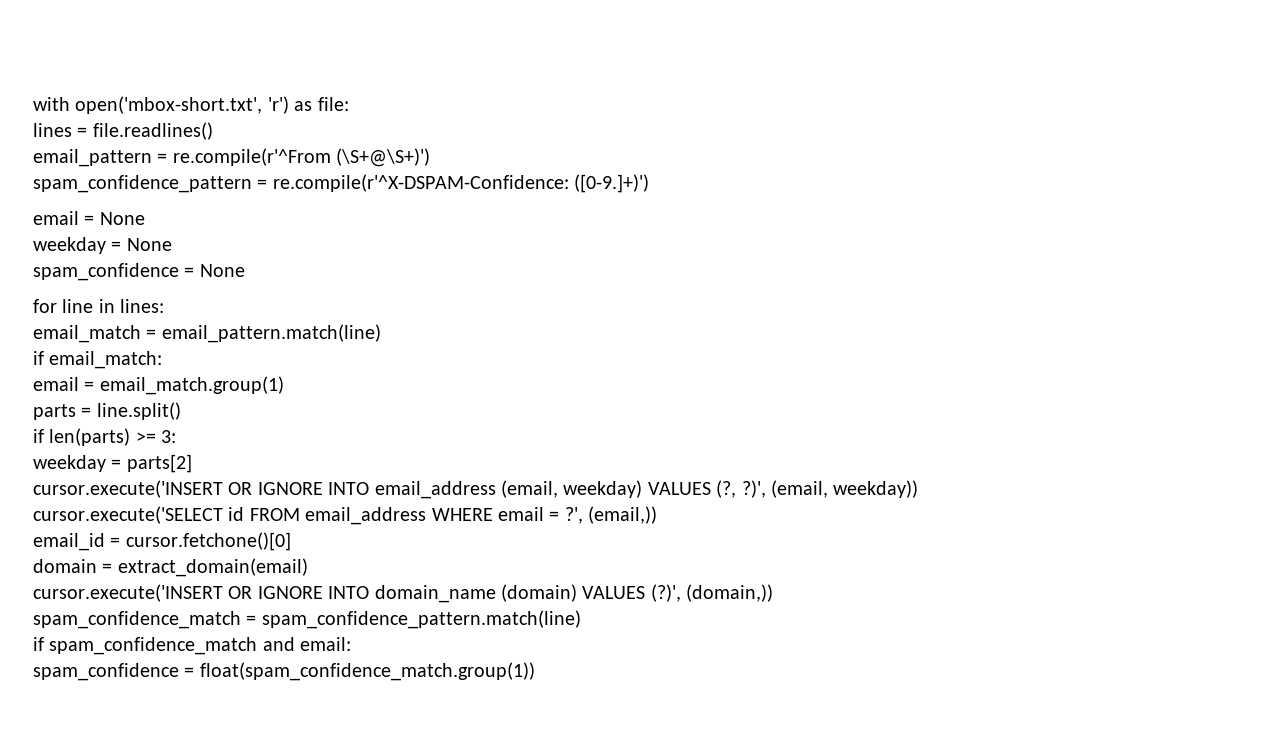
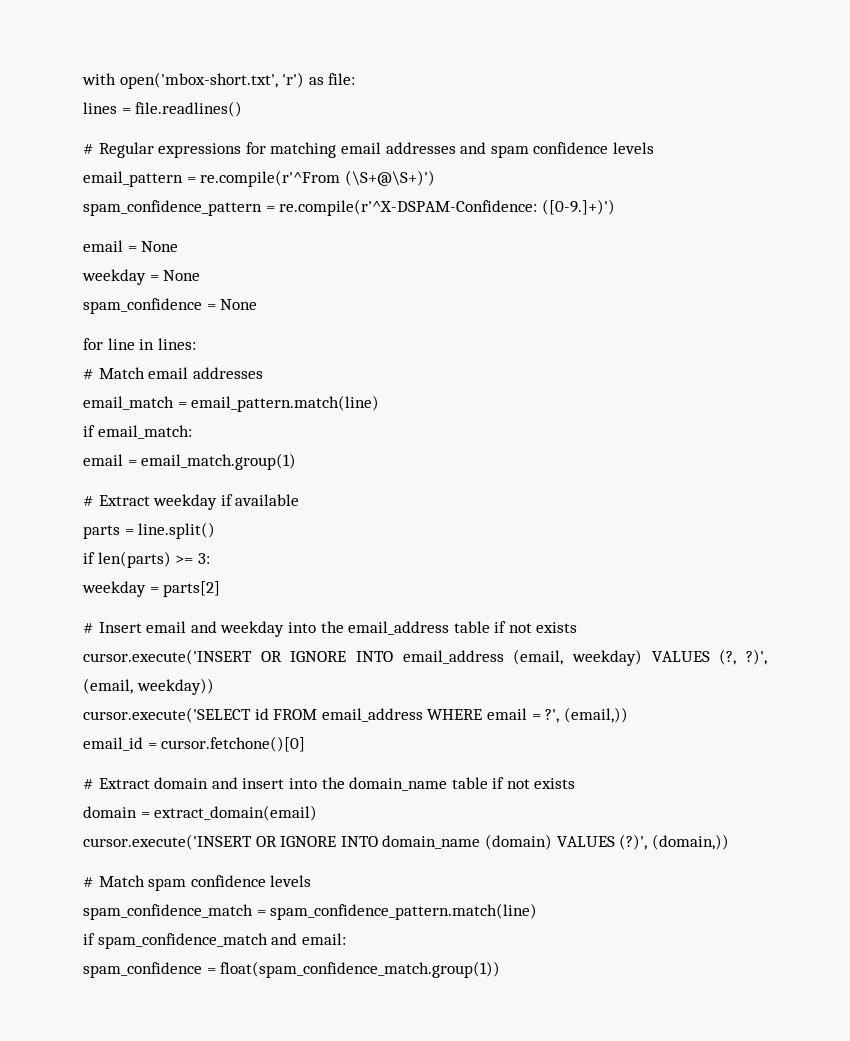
+ # Regular expressions for matching email addresses and spam confidence levels
+ # Match email addresses
+ # Extract weekday if available
+ # Insert email and weekday into the email_address table if not exists
+ # Extract domain and insert into the domain_name table if not exists
+ # Match spam confidence levels

